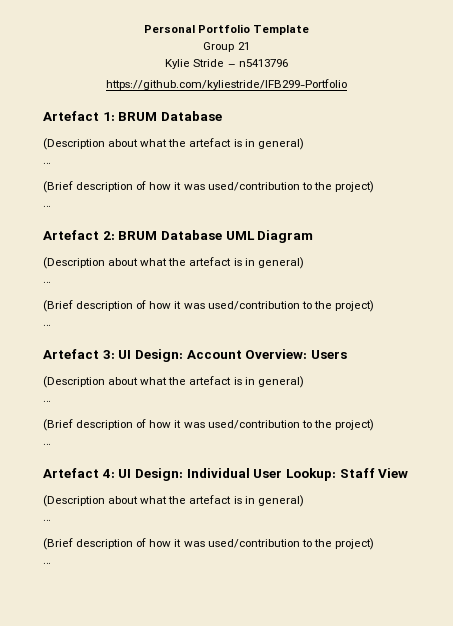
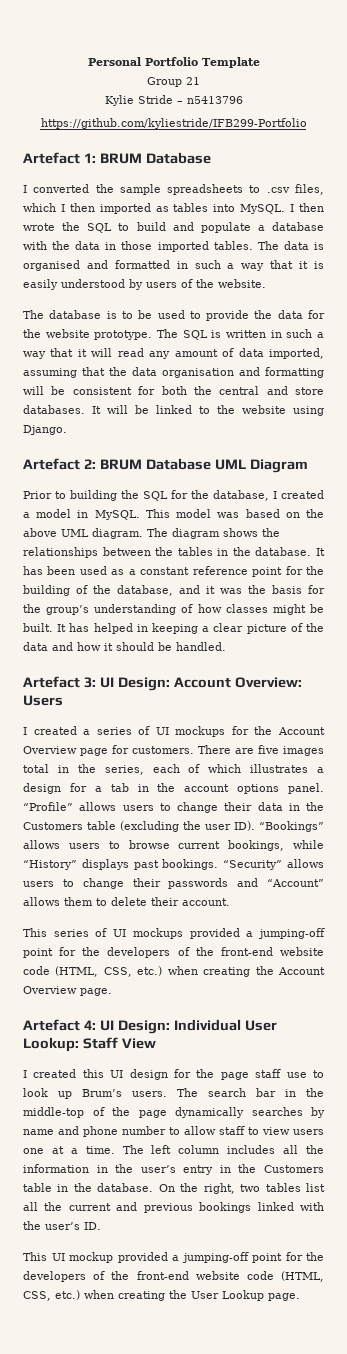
  Artefact 1: BRUM Database
- (Description about what the artefact is in general)
- …
- (Brief description of how it was used/contribution to the project)
- …
+ I converted the sample spreadsheets to .csv files, which I then imported as tables into MySQL. I then wrote the SQL to build and populate a database with the data in those imported tables. The data is organised and formatted in such a way that it is easily understood by users of the website.
+ The database is to be used to provide the data for the website prototype. The SQL is written in such a way that it will read any amount of data imported, assuming that the data organisation and formatting will be consistent for both the central and store databases. It will be linked to the website using Django.
  Artefact 2: BRUM Database UML Diagram
- (Description about what the artefact is in general)
- …
- (Brief description of how it was used/contribution to the project)
- …
+ Prior to building the SQL for the database, I created a model in MySQL. This model was based on the above UML diagram. The diagram shows the relationships between the tables in the database. It has been used as a constant reference point for the building of the database, and it was the basis for the group’s understanding of how classes might be built. It has helped in keeping a clear picture of the data and how it should be handled.
  Artefact 3: UI Design: Account Overview: Users
- (Description about what the artefact is in general)
- …
- (Brief description of how it was used/contribution to the project)
- …
+ I created a series of UI mockups for the Account Overview page for customers. There are five images total in the series, each of which illustrates a design for a tab in the account options panel. “Profile” allows users to change their data in the Customers table (excluding the user ID). “Bookings” allows users to browse current bookings, while “History” displays past bookings. “Security” allows users to change their passwords and “Account” allows them to delete their account.
+ This series of UI mockups provided a jumping-off point for the developers of the front-end website code (HTML, CSS, etc.) when creating the Account Overview page.
  Artefact 4: UI Design: Individual User Lookup: Staff View
- (Description about what the artefact is in general)
- …
- (Brief description of how it was used/contribution to the project)
- …
+ I created this UI design for the page staff use to look up Brum’s users. The search bar in the middle-top of the page dynamically searches by name and phone number to allow staff to view users one at a time. The left column includes all the information in the user’s entry in the Customers table in the database. On the right, two tables list all the current and previous bookings linked with the user’s ID.
+ This UI mockup provided a jumping-off point for the developers of the front-end website code (HTML, CSS, etc.) when creating the User Lookup page.

